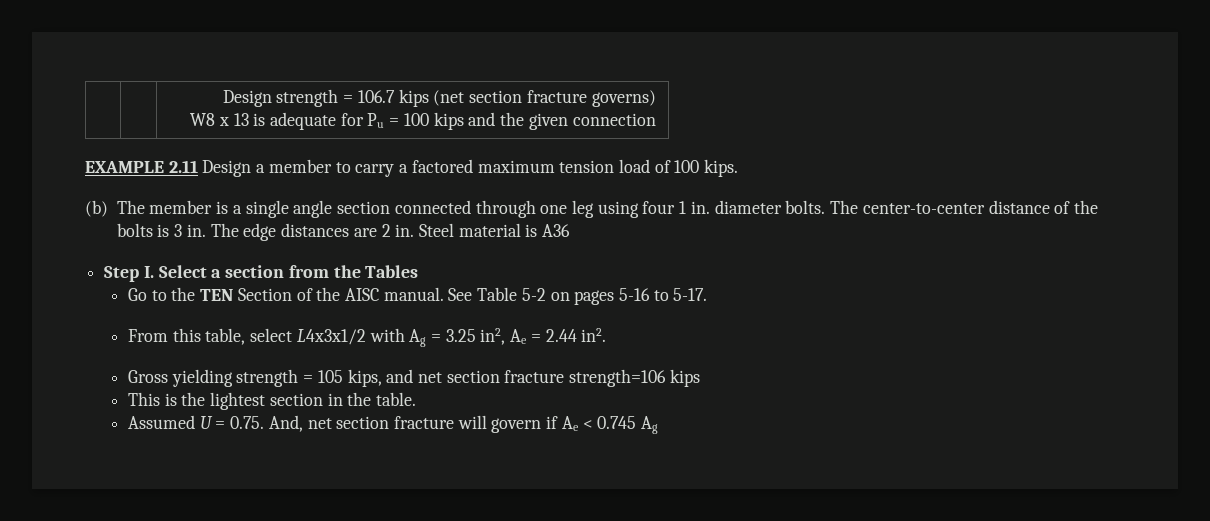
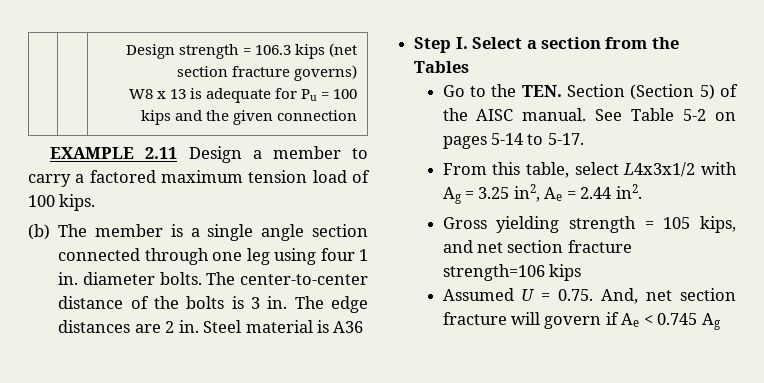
- | | Design strength = 106.7 kips (net section fracture governs)
+ | | Design strength = 106.3 kips (net section fracture governs)
- Go to the TEN Section of the AISC manual.
+ Go to the TEN. Section (Section 5) of the AISC manual.
- See Table 5-2 on pages 5-16 to 5-17.
+ See Table 5-2 on pages 5-14 to 5-17.
- This is the lightest section in the table.

